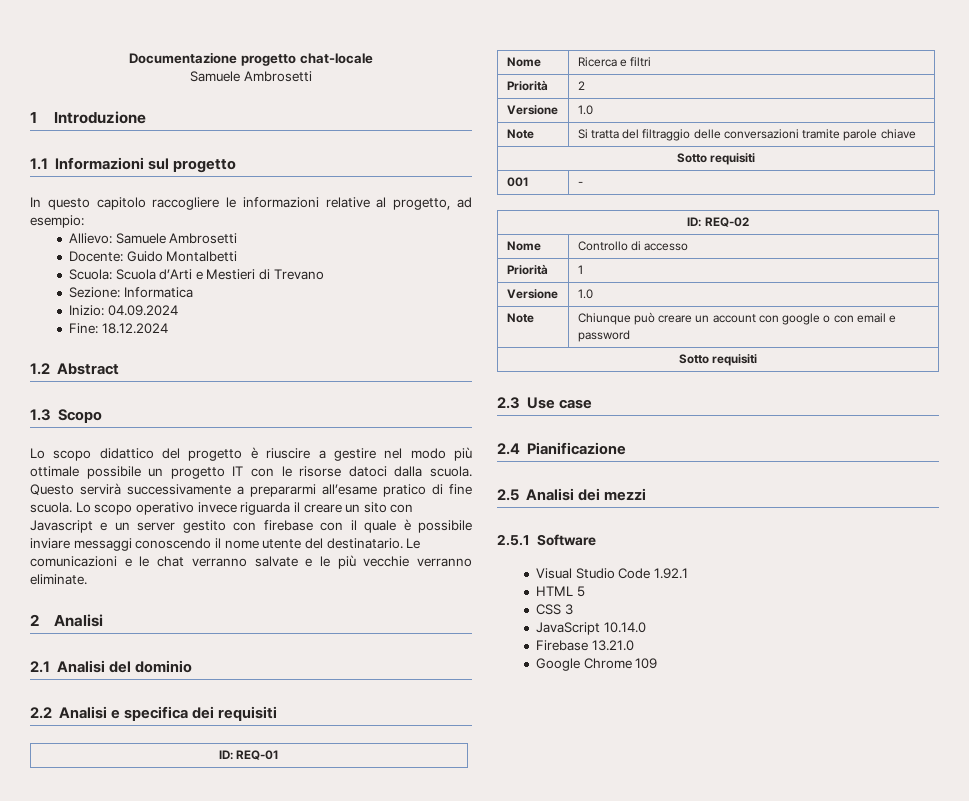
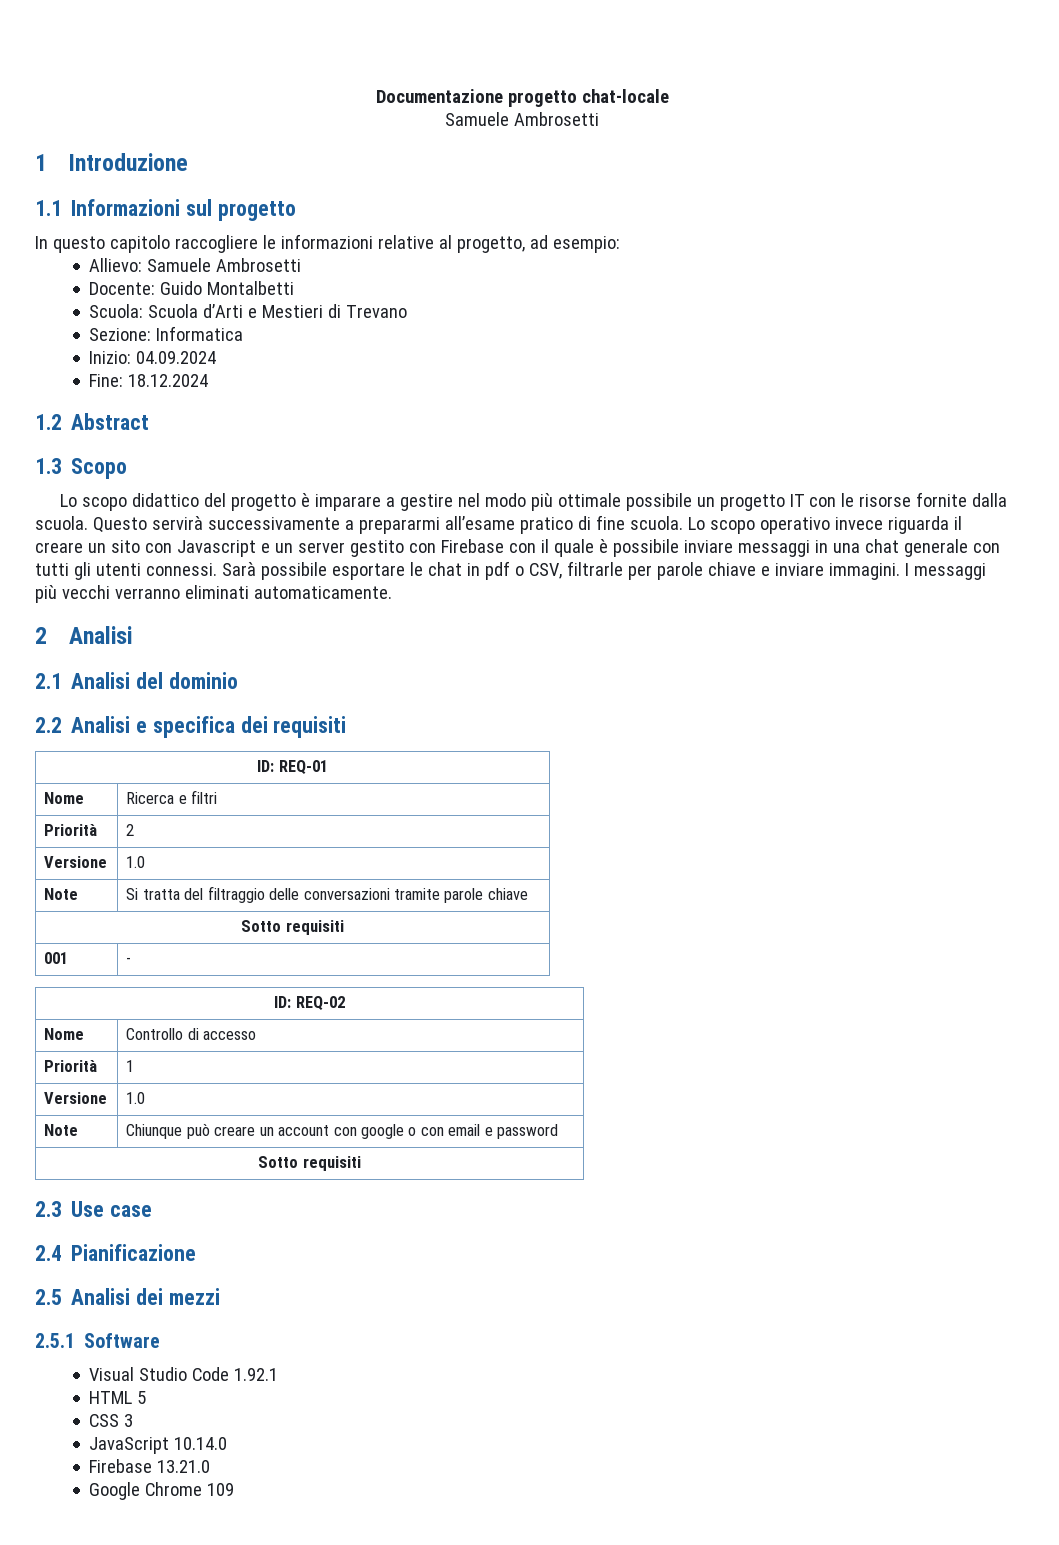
- Lo scopo didattico del progetto è riuscire a gestire nel modo più ottimale possibile un progetto IT con le risorse datoci dalla scuola.
+ Lo scopo didattico del progetto è imparare a gestire nel modo più ottimale possibile un progetto IT con le risorse fornite dalla scuola.
- Lo scopo operativo invece riguarda il creare un sito con Javascript e un server gestito con firebase con il quale è possibile inviare messaggi conoscendo il nome utente del destinatario. Le comunicazioni e le chat verranno salvate e le più vecchie verranno eliminate.
+ Lo scopo operativo invece riguarda il creare un sito con Javascript e un server gestito con Firebase con il quale è possibile inviare messaggi in una chat generale con tutti gli utenti connessi. Sarà possibile esportare le chat in pdf o CSV, filtrarle per parole chiave e inviare immagini. I messaggi più vecchi verranno eliminati automaticamente.

